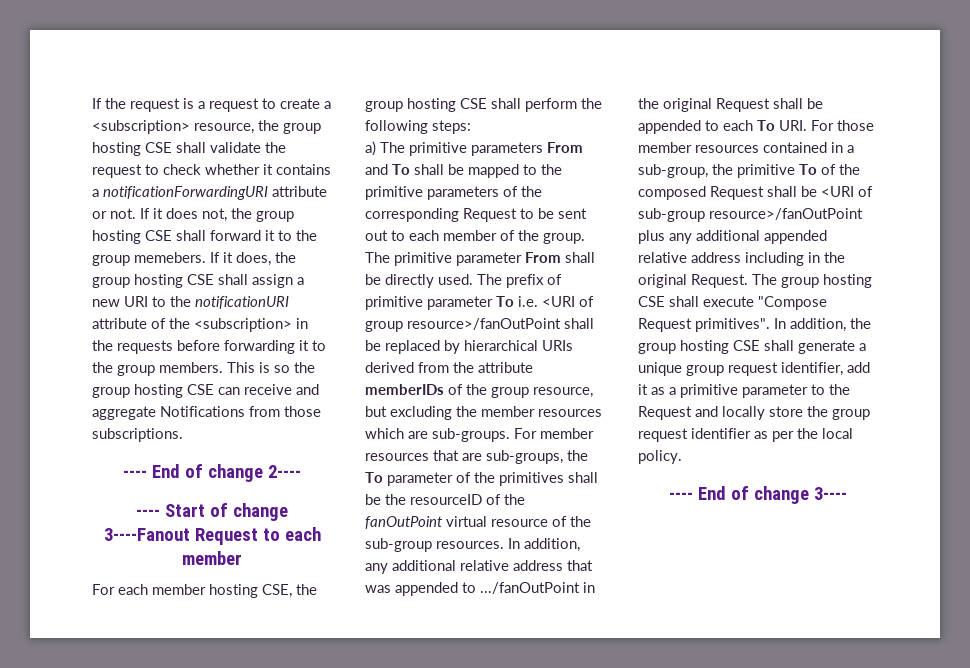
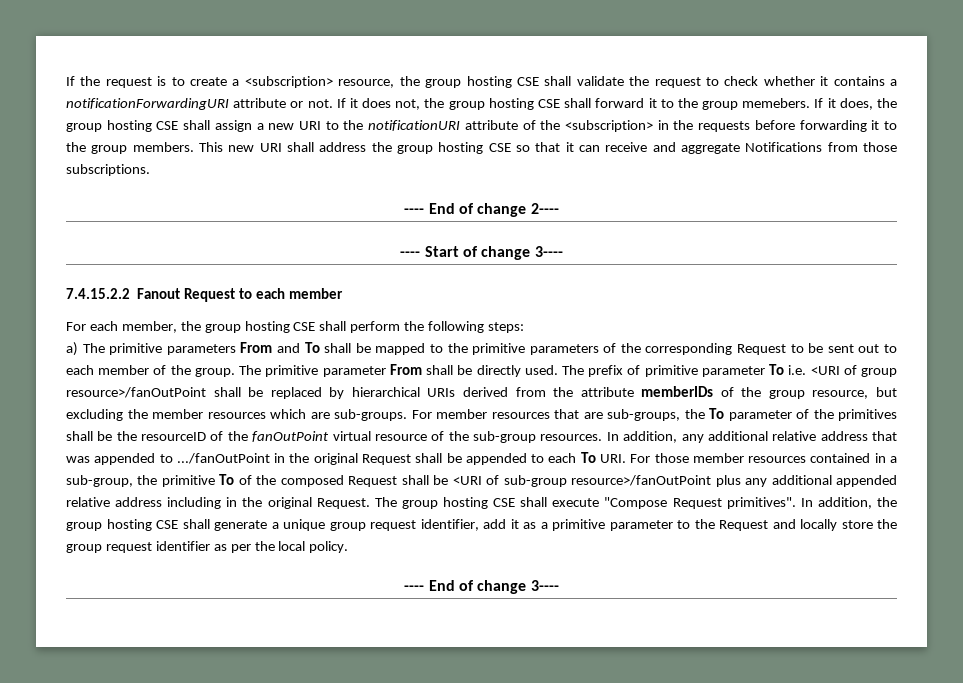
- If the request is a request to create a <subscription> resource, the group hosting CSE shall validate the request to check whether it contains a notificationForwardingURI attribute or not.
+ If the request is to create a <subscription> resource, the group hosting CSE shall validate the request to check whether it contains a notificationForwardingURI attribute or not.
- This is so the group hosting CSE can receive and aggregate Notifications from those subscriptions.
+ This new URI shall address the group hosting CSE so that it can receive and aggregate Notifications from those subscriptions.
- ---- Start of change 3----Fanout Request to each member
+ ---- Start of change 3----
+ 7.4.15.2.2 Fanout Request to each member
- For each member hosting CSE, the group hosting CSE shall perform the following steps:
+ For each member, the group hosting CSE shall perform the following steps:

